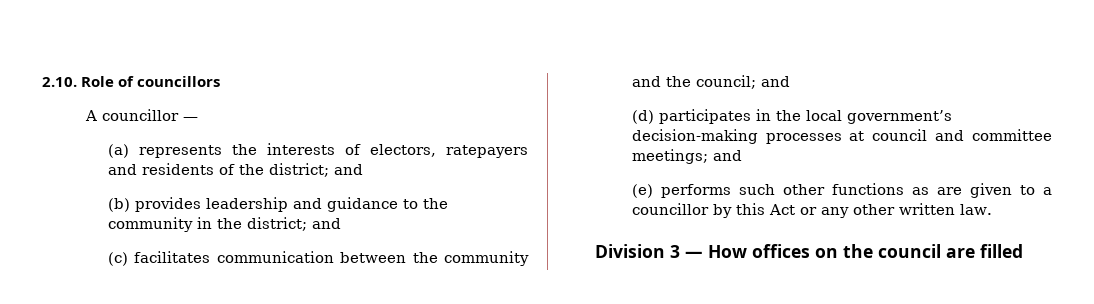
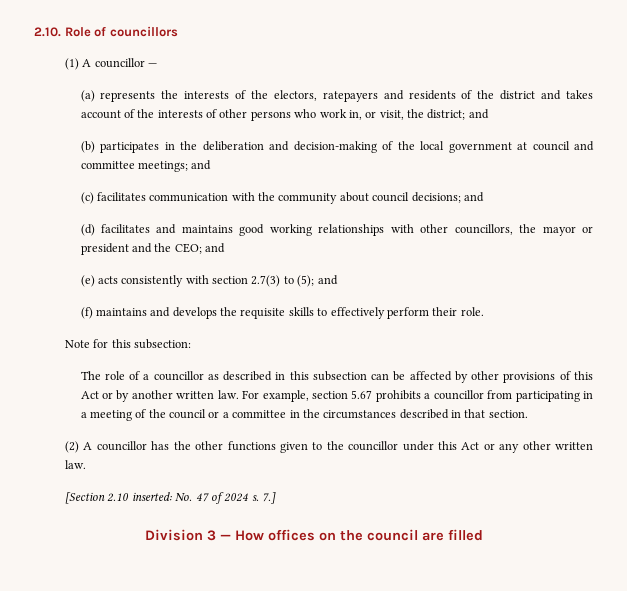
- A councillor —
+ (1) A councillor —
- (a) represents the interests of electors, ratepayers and residents of the district; and
- (b) provides leadership and guidance to the community in the district; and
- (c) facilitates communication between the community and the council; and
- (d) participates in the local government’s decision-making processes at council and committee meetings; and
+ (a) represents the interests of the electors, ratepayers and residents of the district and takes account of the interests of other persons who work in, or visit, the district; and
+ (b) participates in the deliberation and decision-making of the local government at council and committee meetings; and
- (e) performs such other functions as are given to a councillor by this Act or any other written law.
+ (c) facilitates communication with the community about council decisions; and
+ (d) facilitates and maintains good working relationships with other councillors, the mayor or president and the CEO; and
+ (e) acts consistently with section 2.7(3) to (5); and
+ (f) maintains and develops the requisite skills to effectively perform their role.
+ Note for this subsection:
+ The role of a councillor as described in this subsection can be affected by other provisions of this Act or by another written law. For example, section 5.67 prohibits a councillor from participating in a meeting of the council or a committee in the circumstances described in that section.
+ (2) A councillor has the other functions given to the councillor under this Act or any other written law.
+ [Section 2.10 inserted: No. 47 of 2024 s. 7.]

